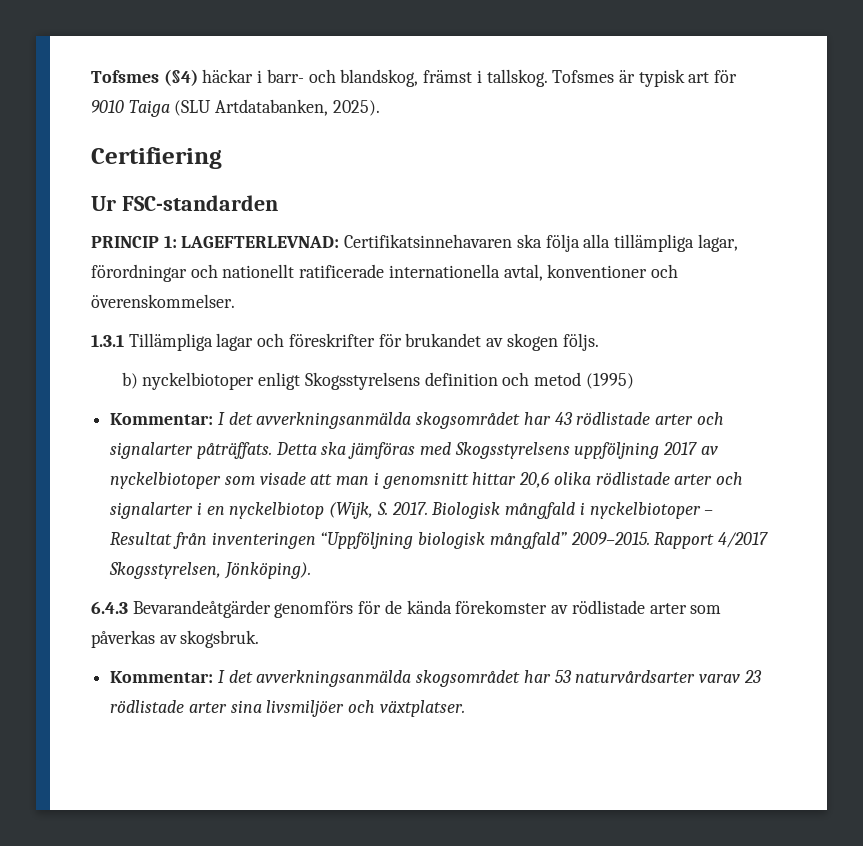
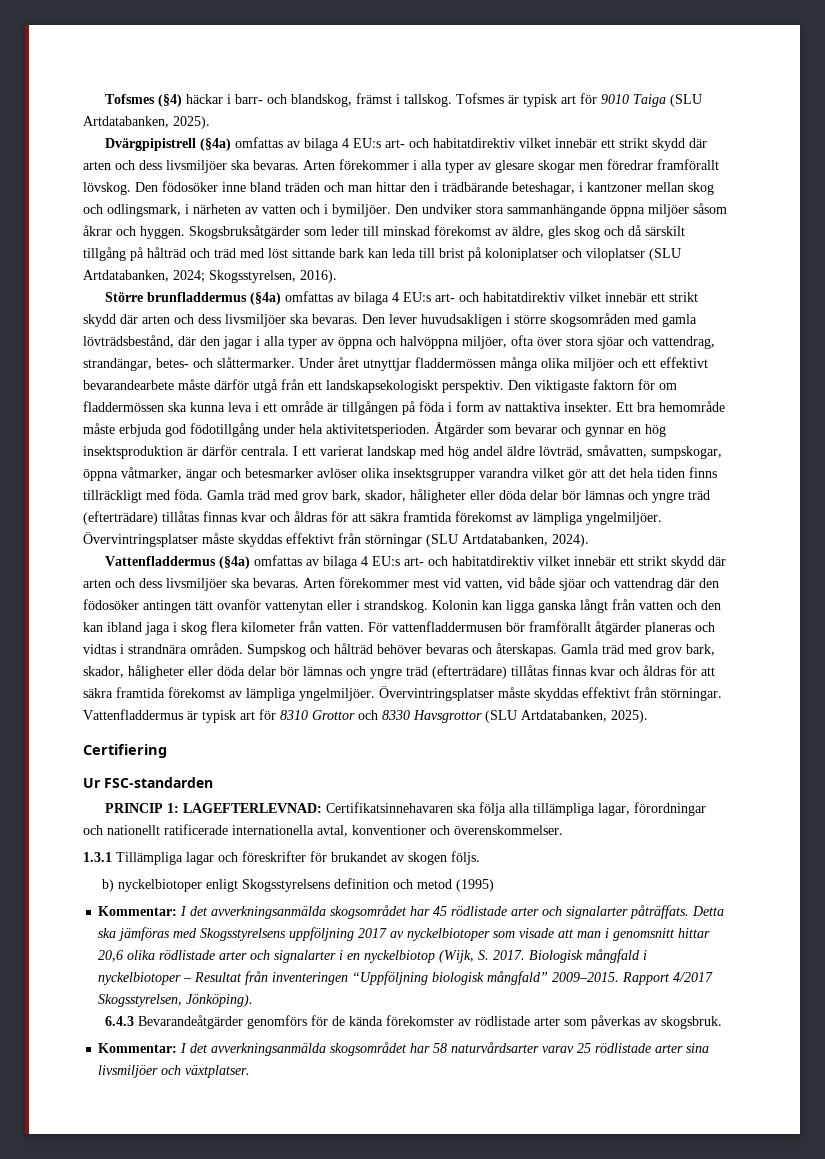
+ Dvärgpipistrell (§4a) omfattas av bilaga 4 EU:s art- och habitatdirektiv vilket innebär ett strikt skydd där arten och dess livsmiljöer ska bevaras. Arten förekommer i alla typer av glesare skogar men föredrar framförallt lövskog. Den födosöker inne bland träden och man hittar den i trädbärande beteshagar, i kantzoner mellan skog och odlingsmark, i närheten av vatten och i bymiljöer. Den undviker stora sammanhängande öppna miljöer såsom åkrar och hyggen. Skogsbruksåtgärder som leder till minskad förekomst av äldre, gles skog och då särskilt tillgång på hålträd och träd med löst sittande bark kan leda till brist på koloniplatser och viloplatser (SLU Artdatabanken, 2024; Skogsstyrelsen, 2016).
+ Större brunfladdermus (§4a) omfattas av bilaga 4 EU:s art- och habitatdirektiv vilket innebär ett strikt skydd där arten och dess livsmiljöer ska bevaras. Den lever huvudsakligen i större skogsområden med gamla lövträdsbestånd, där den jagar i alla typer av öppna och halvöppna miljöer, ofta över stora sjöar och vattendrag, strandängar, betes- och slåttermarker. Under året utnyttjar fladdermössen många olika miljöer och ett effektivt bevarandearbete måste därför utgå från ett landskapsekologiskt perspektiv. Den viktigaste faktorn för om fladdermössen ska kunna leva i ett område är tillgången på föda i form av nattaktiva insekter. Ett bra hemområde måste erbjuda god födotillgång under hela aktivitetsperioden. Åtgärder som bevarar och gynnar en hög insektsproduktion är därför centrala. I ett varierat landskap med hög andel äldre lövträd, småvatten, sumpskogar, öppna våtmarker, ängar och betesmarker avlöser olika insektsgrupper varandra vilket gör att det hela tiden finns tillräckligt med föda. Gamla träd med grov bark, skador, håligheter eller döda delar bör lämnas och yngre träd (efterträdare) tillåtas finnas kvar och åldras för att säkra framtida förekomst av lämpliga yngelmiljöer. Övervintringsplatser måste skyddas effektivt från störningar (SLU Artdatabanken, 2024).
+ Vattenfladdermus (§4a) omfattas av bilaga 4 EU:s art- och habitatdirektiv vilket innebär ett strikt skydd där arten och dess livsmiljöer ska bevaras. Arten förekommer mest vid vatten, vid både sjöar och vattendrag där den födosöker antingen tätt ovanför vattenytan eller i strandskog. Kolonin kan ligga ganska långt från vatten och den kan ibland jaga i skog flera kilometer från vatten. För vattenfladdermusen bör framförallt åtgärder planeras och vidtas i strandnära områden. Sumpskog och hålträd behöver bevaras och återskapas. Gamla träd med grov bark, skador, håligheter eller döda delar bör lämnas och yngre träd (efterträdare) tillåtas finnas kvar och åldras för att säkra framtida förekomst av lämpliga yngelmiljöer. Övervintringsplatser måste skyddas effektivt från störningar. Vattenfladdermus är typisk art för 8310 Grottor och 8330 Havsgrottor (SLU Artdatabanken, 2025).
- Kommentar: I det avverkningsanmälda skogsområdet har 43 rödlistade arter och signalarter påträffats.
+ Kommentar: I det avverkningsanmälda skogsområdet har 45 rödlistade arter och signalarter påträffats.
- Kommentar: I det avverkningsanmälda skogsområdet har 53 naturvårdsarter varav 23 rödlistade arter sina livsmiljöer och växtplatser.
+ Kommentar: I det avverkningsanmälda skogsområdet har 58 naturvårdsarter varav 25 rödlistade arter sina livsmiljöer och växtplatser.

